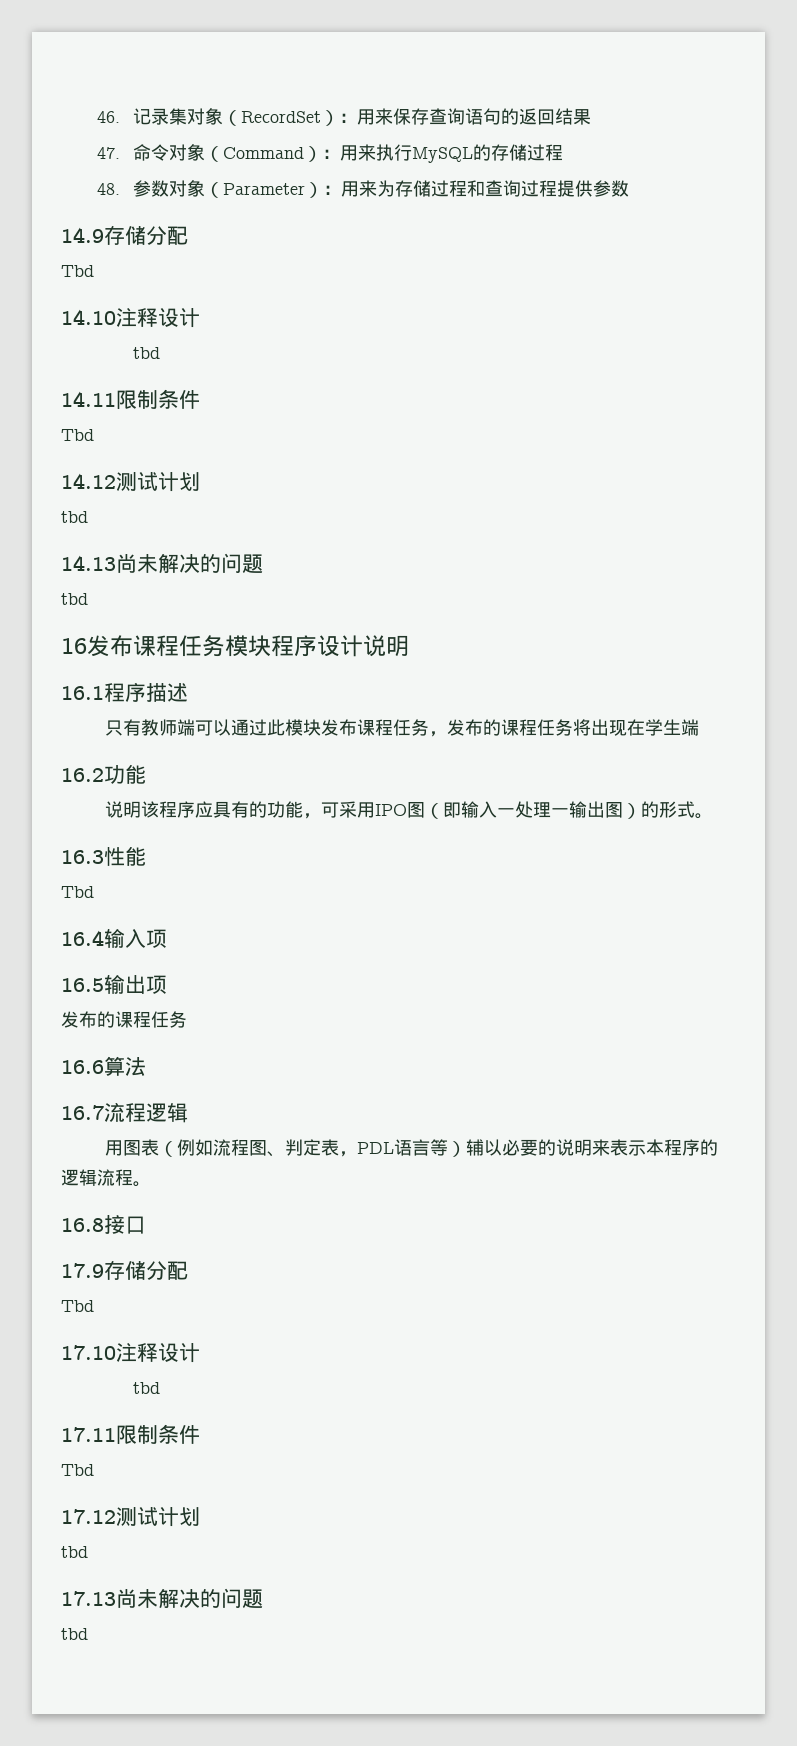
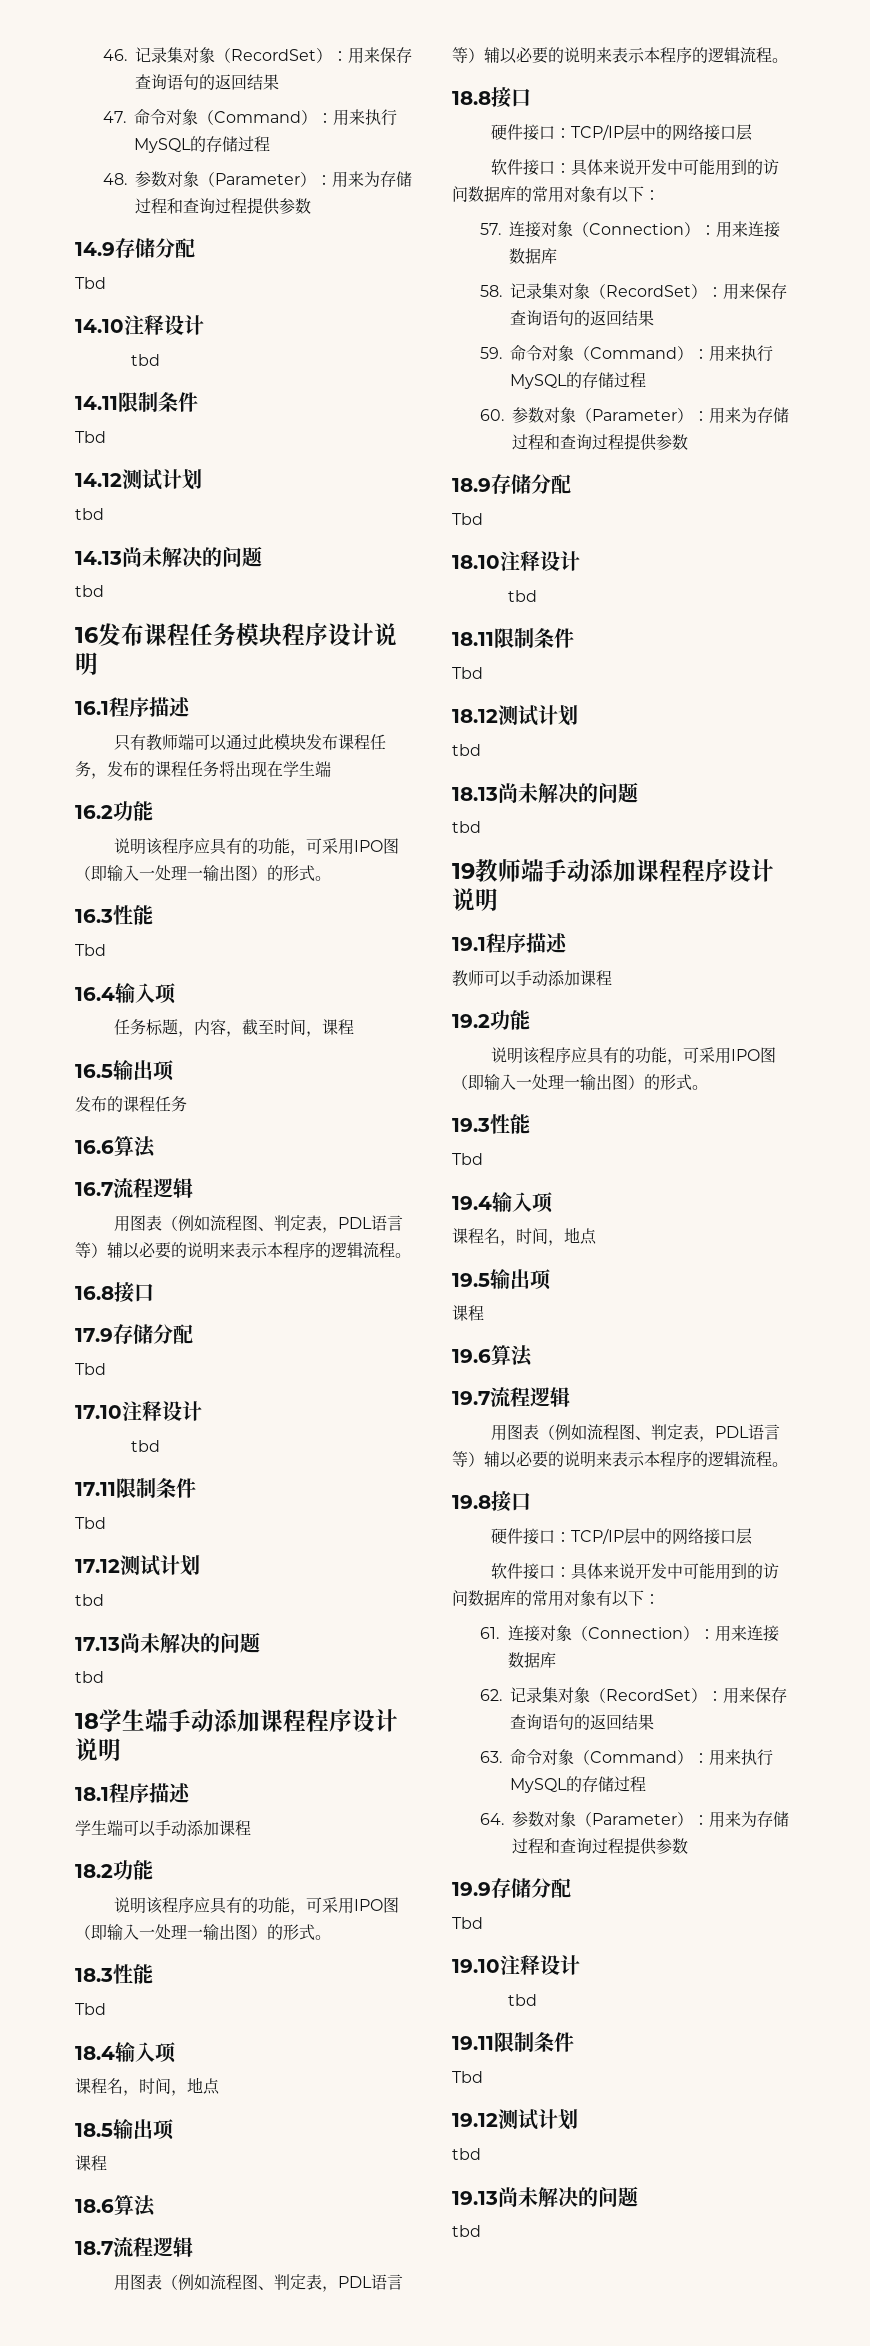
+ 任务标题，内容，截至时间，课程
+ 18学生端手动添加课程程序设计说明
+ 18.1程序描述
+ 学生端可以手动添加课程
+ 18.2功能
+ 说明该程序应具有的功能，可采用IPO图（即输入一处理一输出图）的形式。
+ 18.3性能
+ Tbd
+ 18.4输入项
+ 课程名，时间，地点
+ 18.5输出项
+ 课程
+ 18.6算法
+ 18.7流程逻辑
+ 用图表（例如流程图、判定表，PDL语言等）辅以必要的说明来表示本程序的逻辑流程。
+ 18.8接口
+ 硬件接口：TCP/IP层中的网络接口层
+ 软件接口：具体来说开发中可能用到的访问数据库的常用对象有以下：
+ 57.连接对象（Connection）：用来连接数据库
+ 58.记录集对象（RecordSet）：用来保存查询语句的返回结果
+ 59.命令对象（Command）：用来执行MySQL的存储过程
+ 60.参数对象（Parameter）：用来为存储过程和查询过程提供参数
+ 18.9存储分配
+ Tbd
+ 18.10注释设计
+ tbd
+ 18.11限制条件
+ Tbd
+ 18.12测试计划
+ tbd
+ 18.13尚未解决的问题
+ tbd
+ 19教师端手动添加课程程序设计说明
+ 19.1程序描述
+ 教师可以手动添加课程
+ 19.2功能
+ 说明该程序应具有的功能，可采用IPO图（即输入一处理一输出图）的形式。
+ 19.3性能
+ Tbd
+ 19.4输入项
+ 课程名，时间，地点
+ 19.5输出项
+ 课程
+ 19.6算法
+ 19.7流程逻辑
+ 用图表（例如流程图、判定表，PDL语言等）辅以必要的说明来表示本程序的逻辑流程。
+ 19.8接口
+ 硬件接口：TCP/IP层中的网络接口层
+ 软件接口：具体来说开发中可能用到的访问数据库的常用对象有以下：
+ 61.连接对象（Connection）：用来连接数据库
+ 62.记录集对象（RecordSet）：用来保存查询语句的返回结果
+ 63.命令对象（Command）：用来执行MySQL的存储过程
+ 64.参数对象（Parameter）：用来为存储过程和查询过程提供参数
+ 19.9存储分配
+ Tbd
+ 19.10注释设计
+ tbd
+ 19.11限制条件
+ Tbd
+ 19.12测试计划
+ tbd
+ 19.13尚未解决的问题
+ tbd

